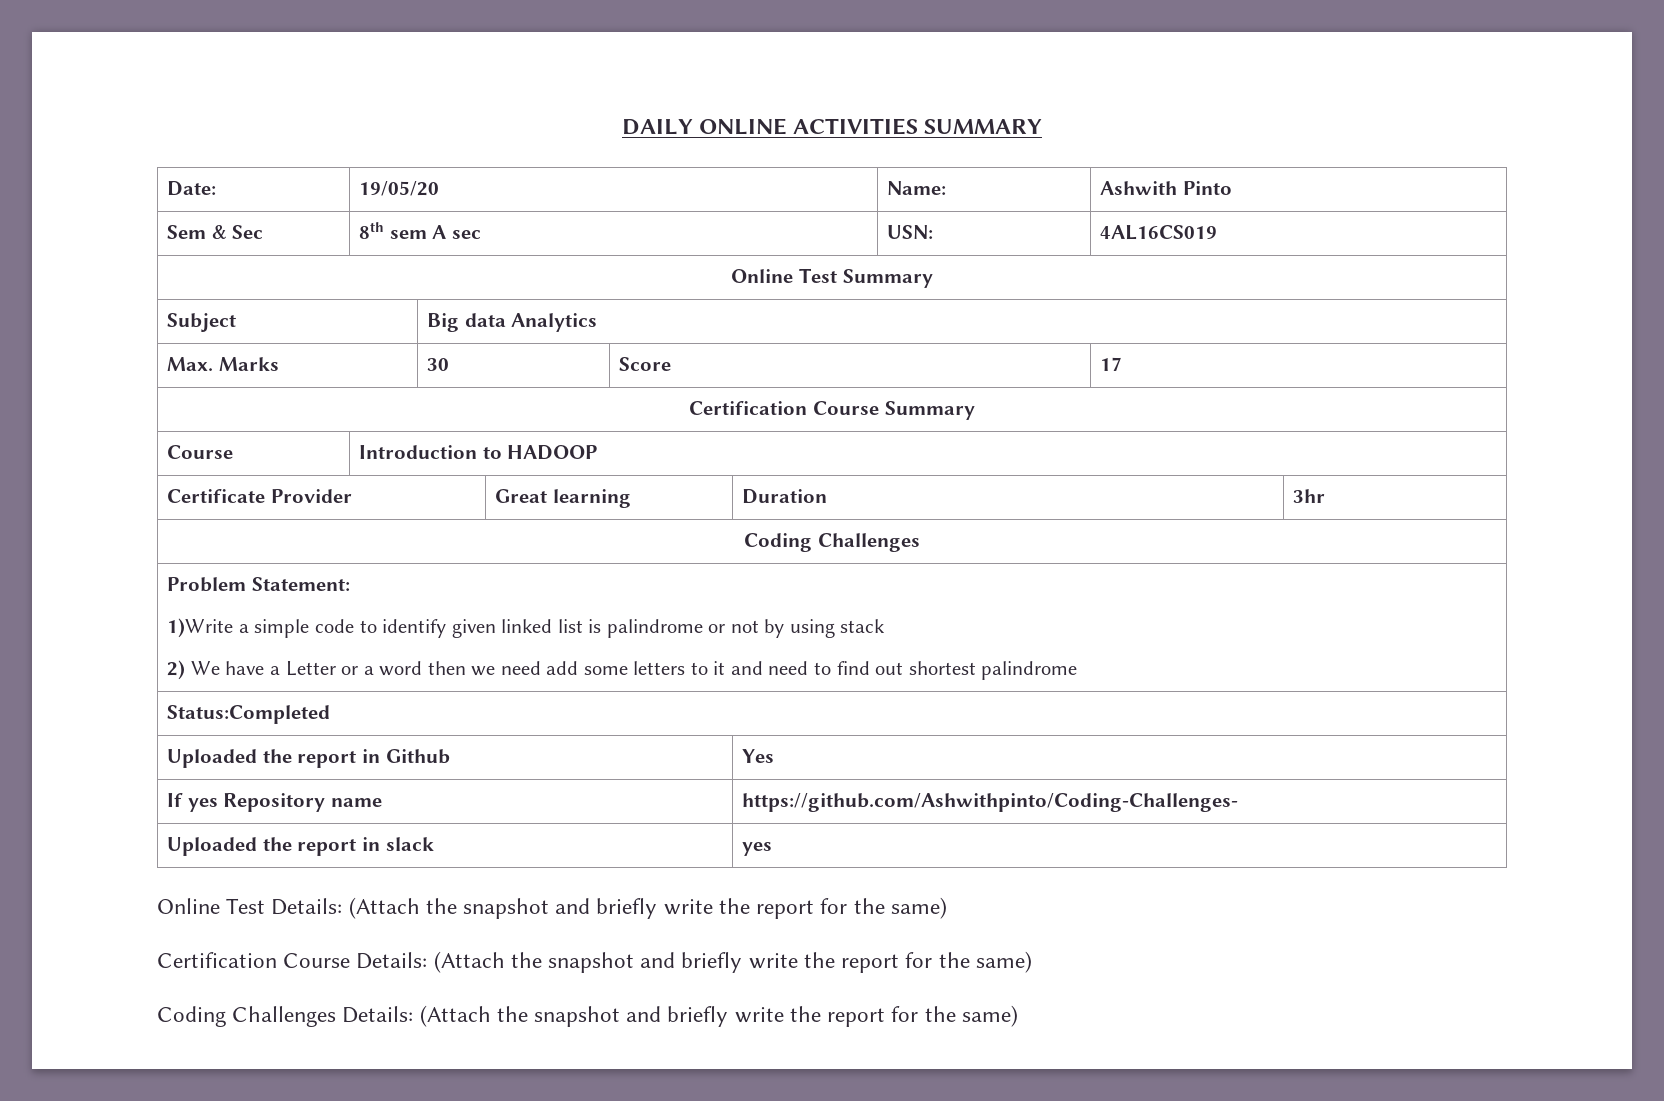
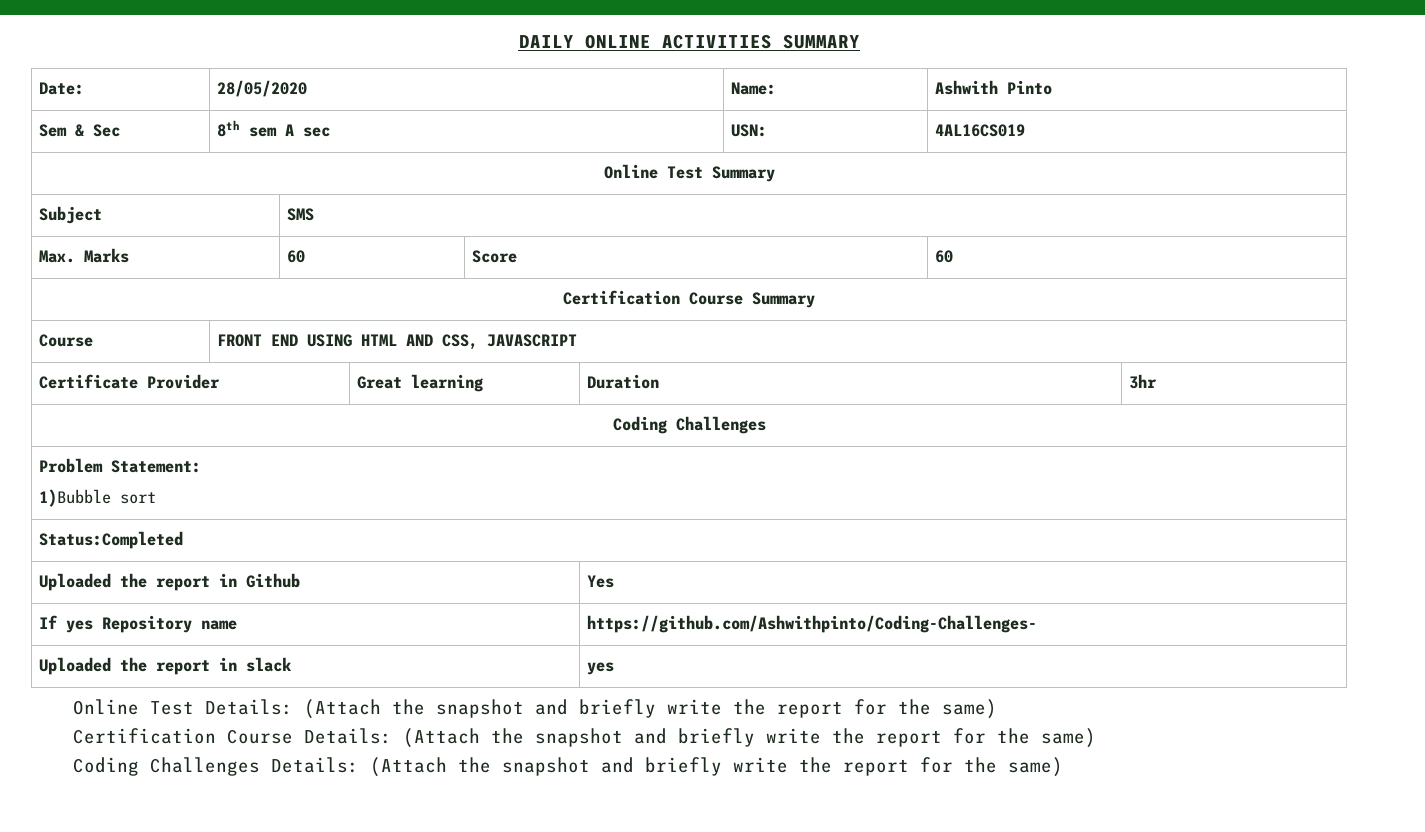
- Date: | 19/05/20 | Name: | Ashwith Pinto
+ Date: | 28/05/2020 | Name: | Ashwith Pinto
- Subject | Big data Analytics
+ Subject | SMS
- Max. Marks | 30 | Score | 17
+ Max. Marks | 60 | Score | 60
- Course | Introduction to HADOOP
+ Course | FRONT END USING HTML AND CSS, JAVASCRIPT
- 1)Write a simple code to identify given linked list is palindrome or not by using stack
- 2) We have a Letter or a word then we need add some letters to it and need to find out shortest palindrome
+ 1)Bubble sort

